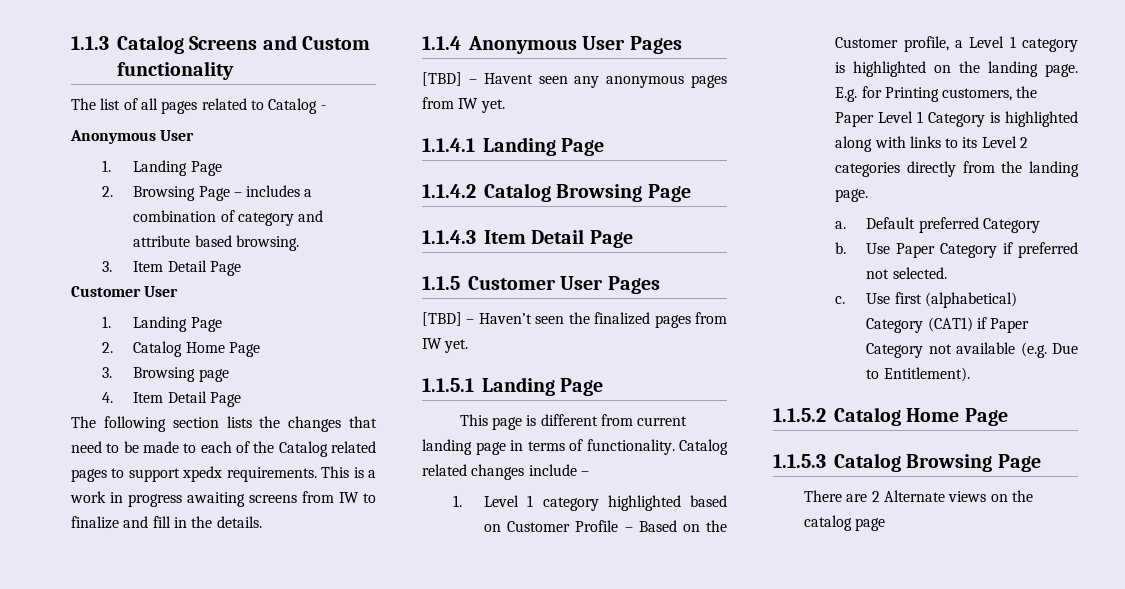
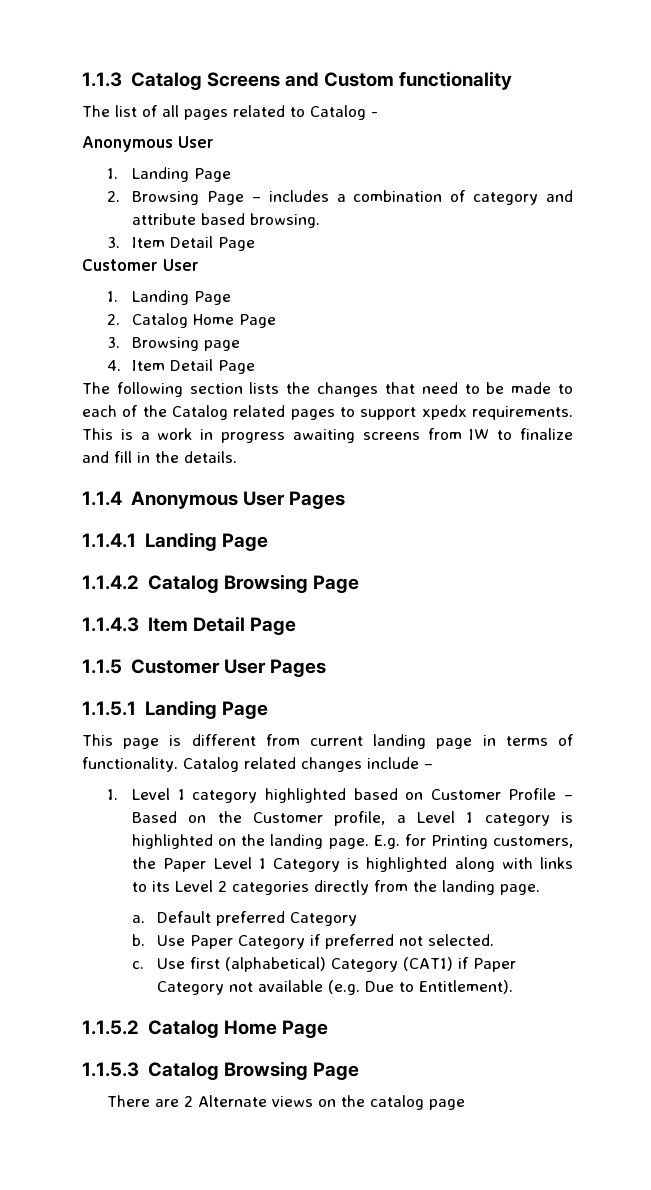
- [TBD] – Havent seen any anonymous pages from IW yet.
- [TBD] – Haven’t seen the finalized pages from IW yet.

